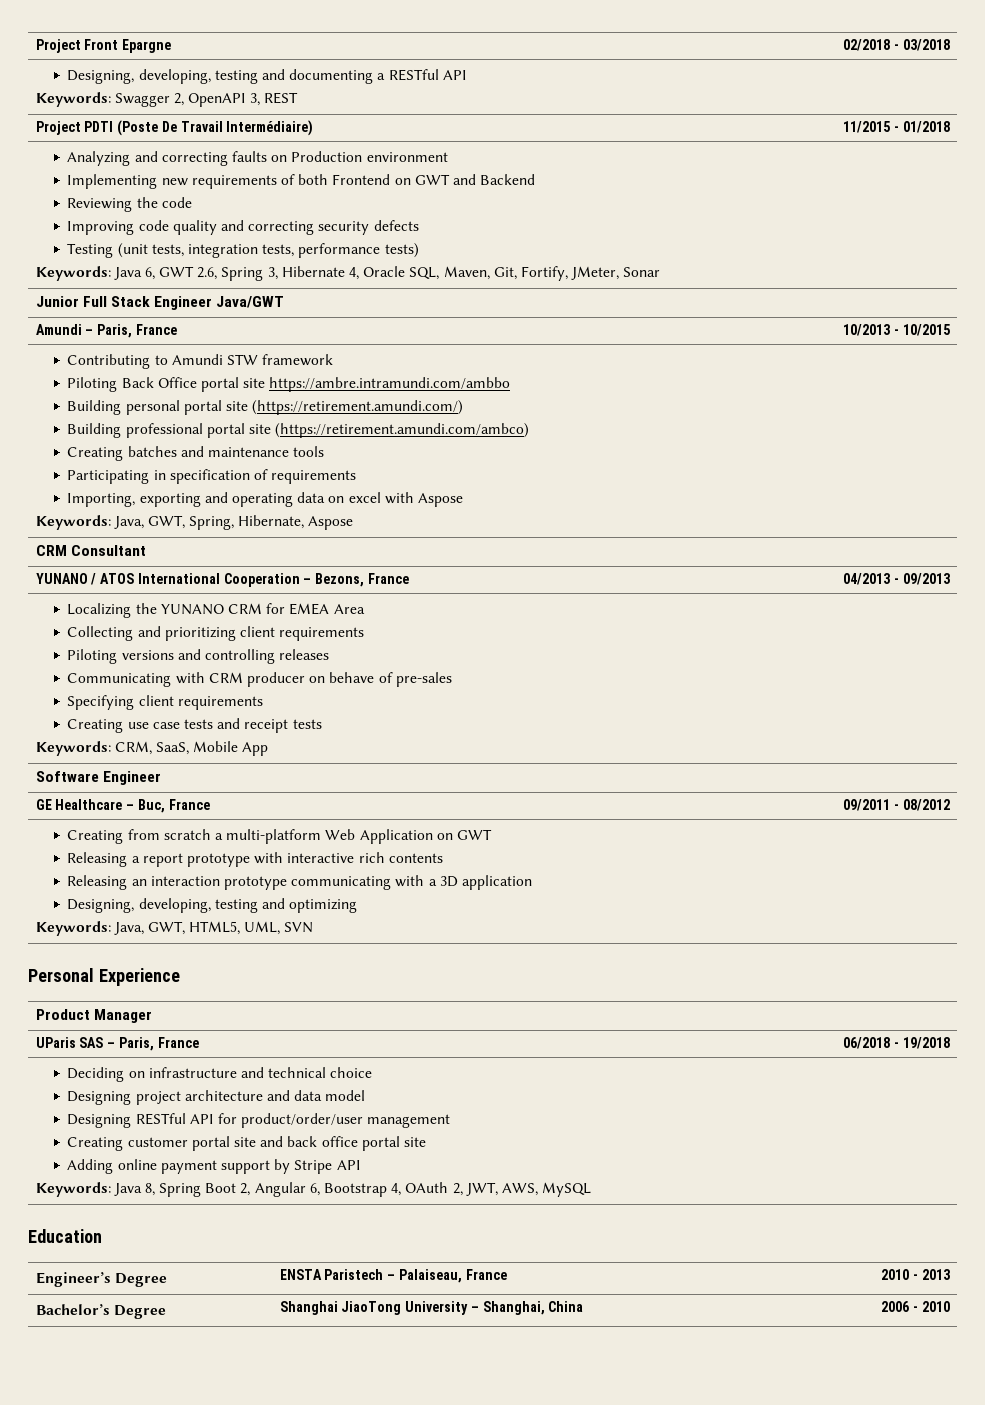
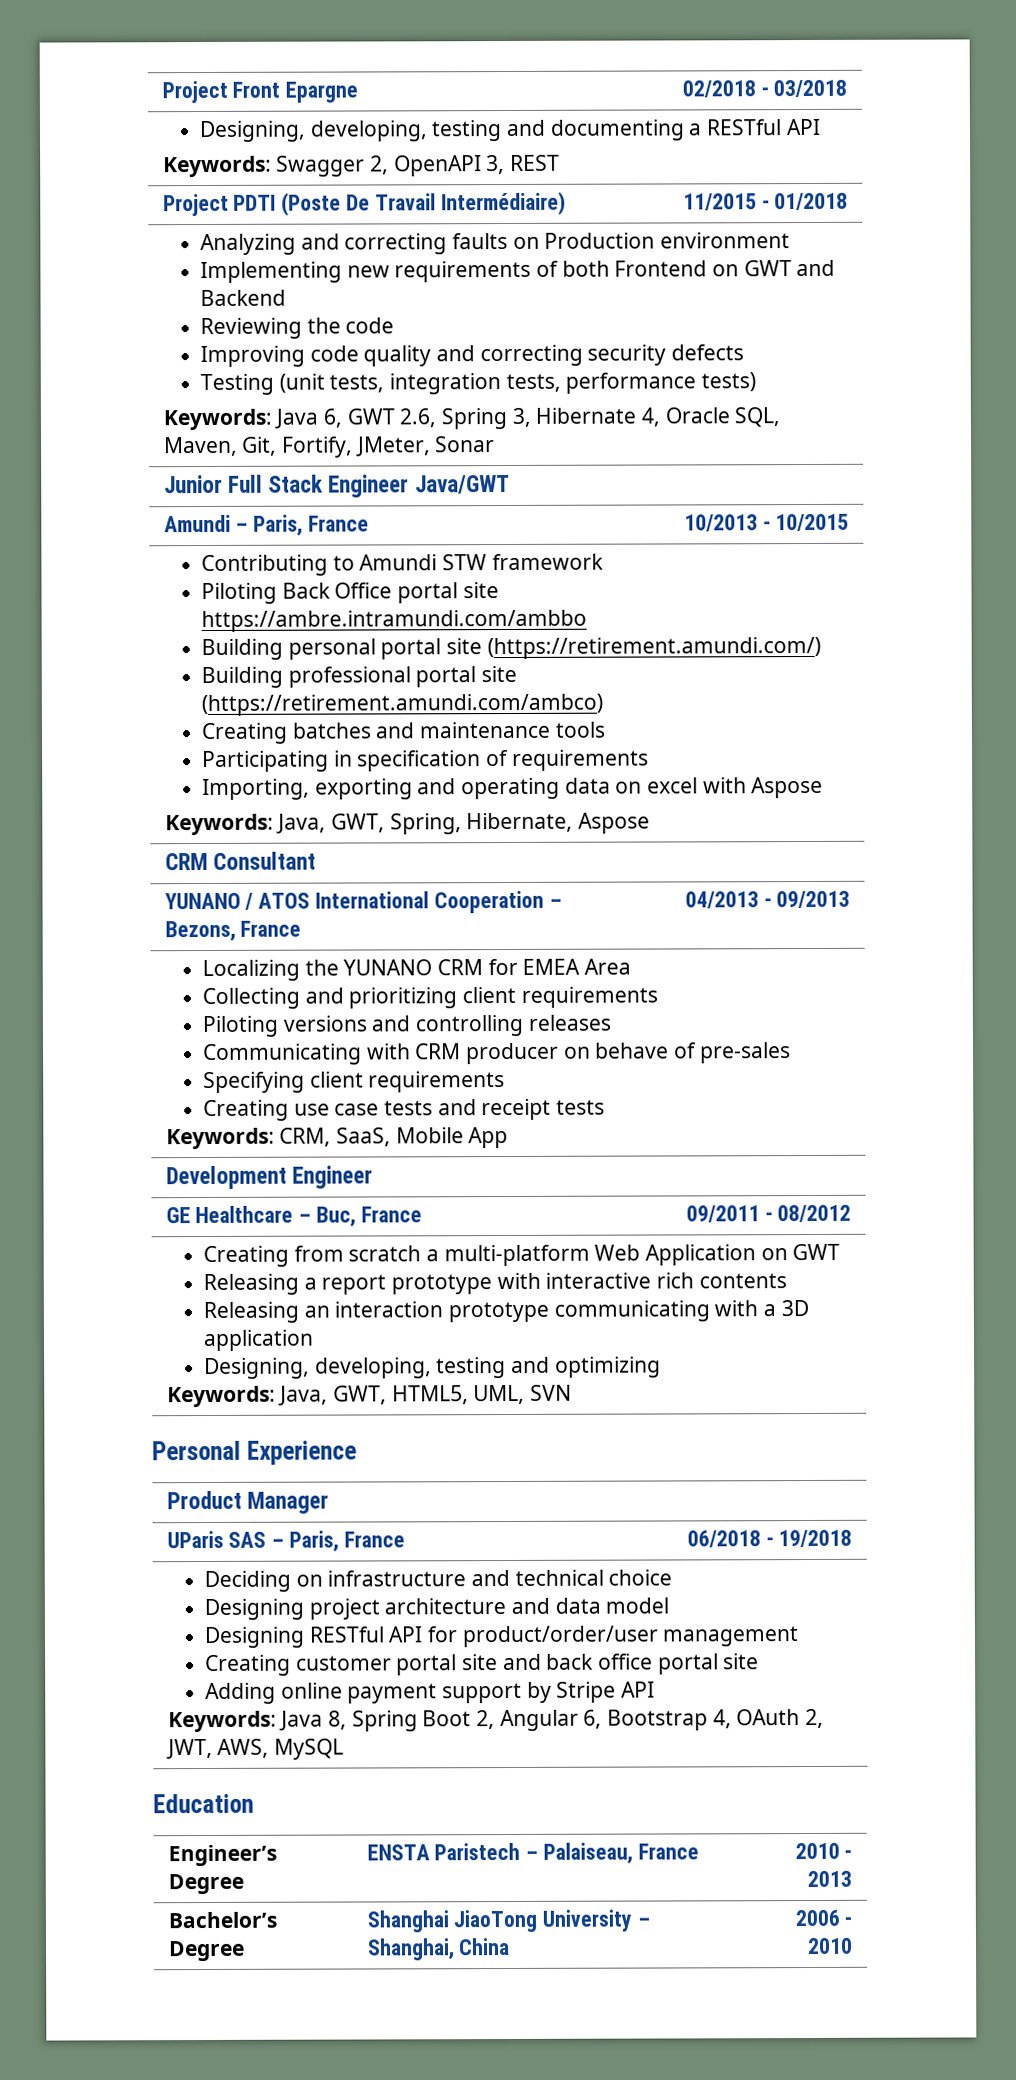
- Software Engineer
+ Development Engineer

